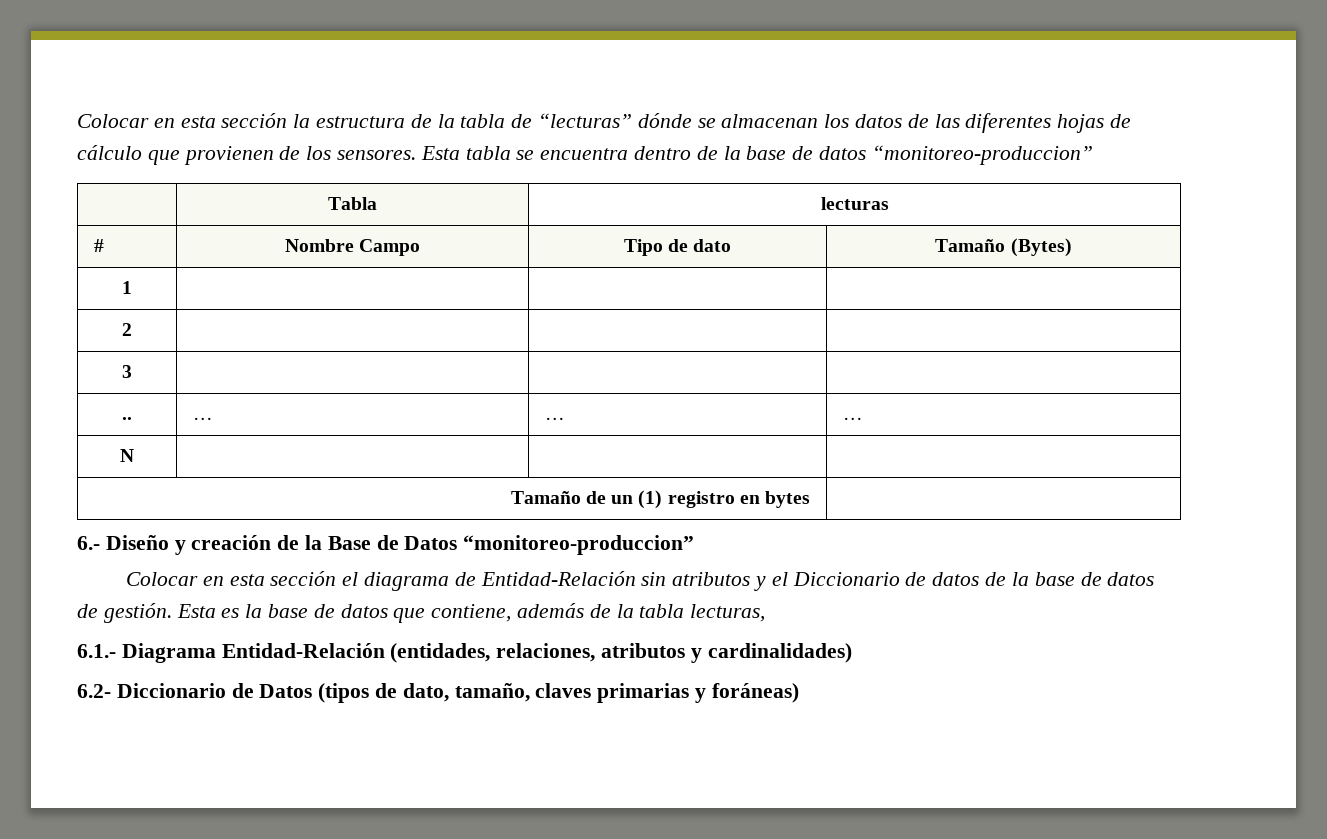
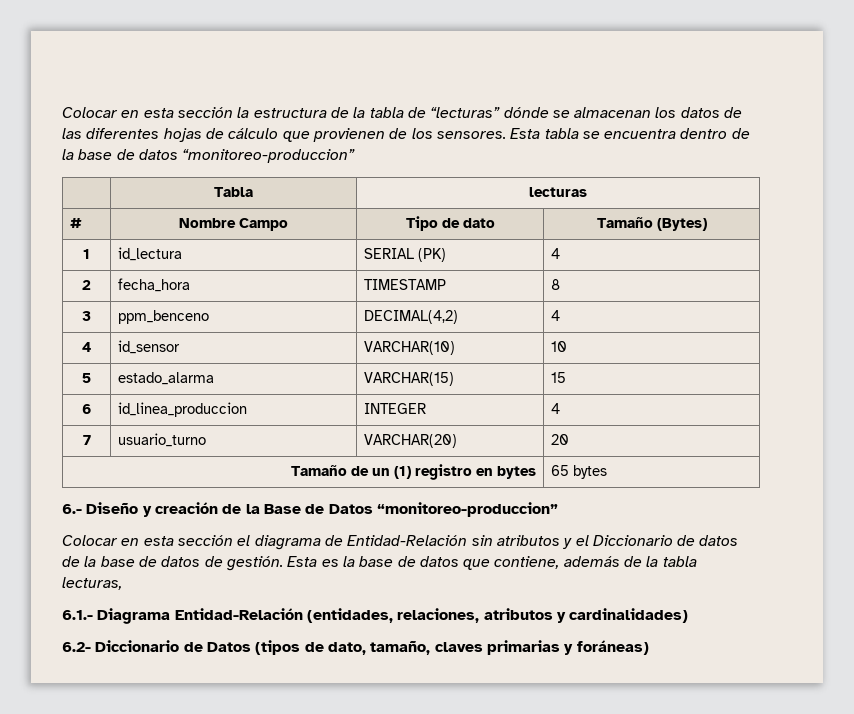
- 1 | | |
- 2 | | |
- 3 | | |
- .. | … | … | …
- N | | |
+ 1 | id_lectura | SERIAL (PK) | 4
+ 2 | fecha_hora | TIMESTAMP | 8
+ 3 | ppm_benceno | DECIMAL(4,2) | 4
+ 4 | id_sensor | VARCHAR(10) | 10
+ 5 | estado_alarma | VARCHAR(15) | 15
+ 6 | id_linea_produccion | INTEGER | 4
+ 7 | usuario_turno | VARCHAR(20) | 20
- Tamaño de un (1) registro en bytes |
+ Tamaño de un (1) registro en bytes | 65 bytes

